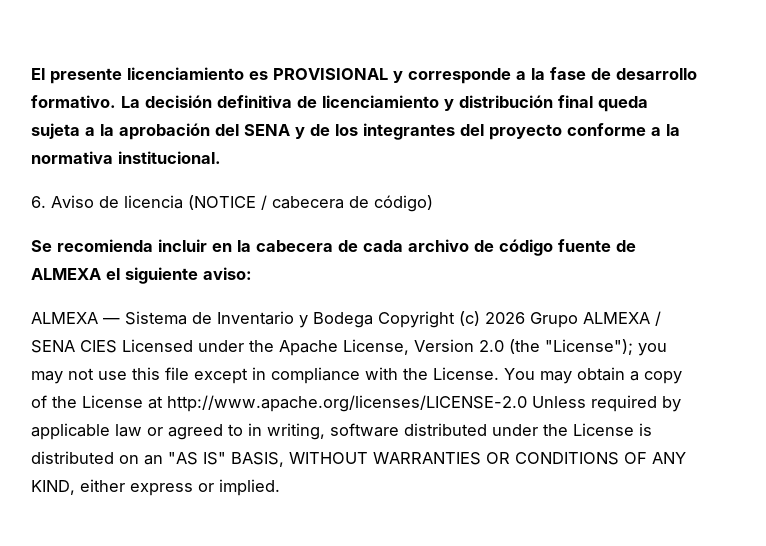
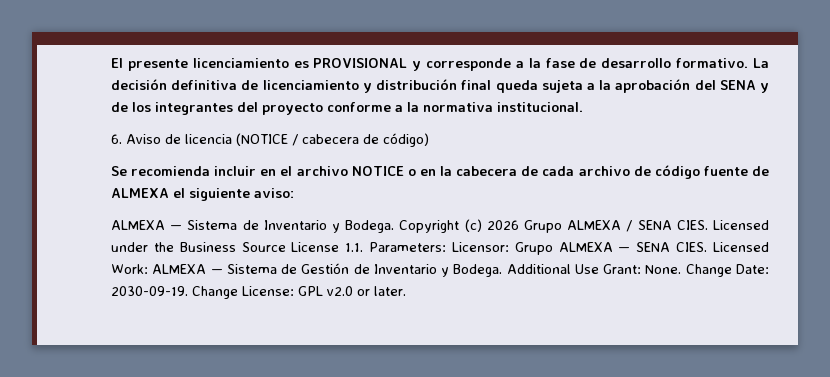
- Se recomienda incluir en la cabecera de cada archivo de código fuente de ALMEXA el siguiente aviso:
+ Se recomienda incluir en el archivo NOTICE o en la cabecera de cada archivo de código fuente de ALMEXA el siguiente aviso:
- ALMEXA — Sistema de Inventario y Bodega Copyright (c) 2026 Grupo ALMEXA / SENA CIES Licensed under the Apache License, Version 2.0 (the "License"); you may not use this file except in compliance with the License. You may obtain a copy of the License at http://www.apache.org/licenses/LICENSE-2.0 Unless required by applicable law or agreed to in writing, software distributed under the License is distributed on an "AS IS" BASIS, WITHOUT WARRANTIES OR CONDITIONS OF ANY KIND, either express or implied.
+ ALMEXA — Sistema de Inventario y Bodega. Copyright (c) 2026 Grupo ALMEXA / SENA CIES. Licensed under the Business Source License 1.1. Parameters: Licensor: Grupo ALMEXA — SENA CIES. Licensed Work: ALMEXA — Sistema de Gestión de Inventario y Bodega. Additional Use Grant: None. Change Date: 2030-09-19. Change License: GPL v2.0 or later.

